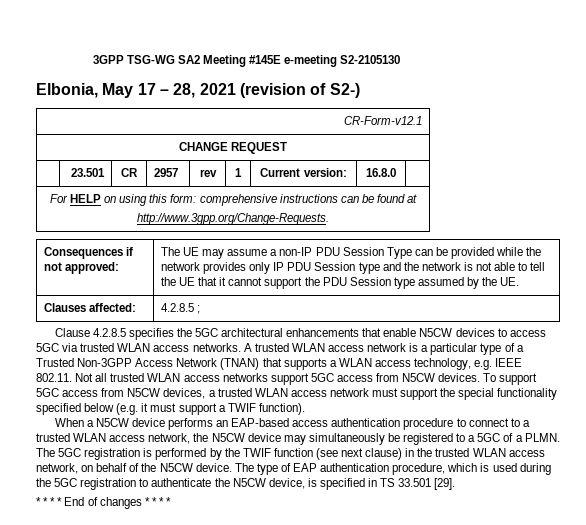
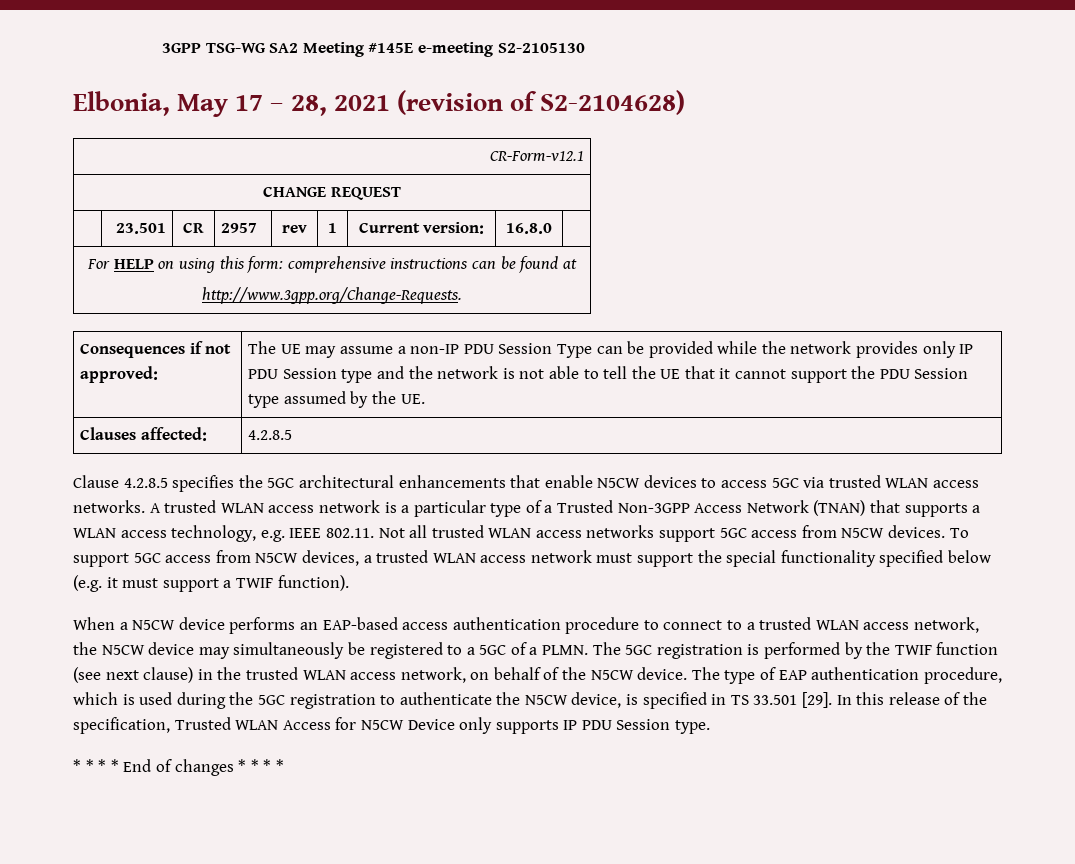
- Elbonia, May 17 – 28, 2021 (revision of S2-)
+ Elbonia, May 17 – 28, 2021 (revision of S2-2104628)
- Clauses affected: | 4.2.8.5 ;
+ Clauses affected: | 4.2.8.5
+ In this release of the specification, Trusted WLAN Access for N5CW Device only supports IP PDU Session type.

